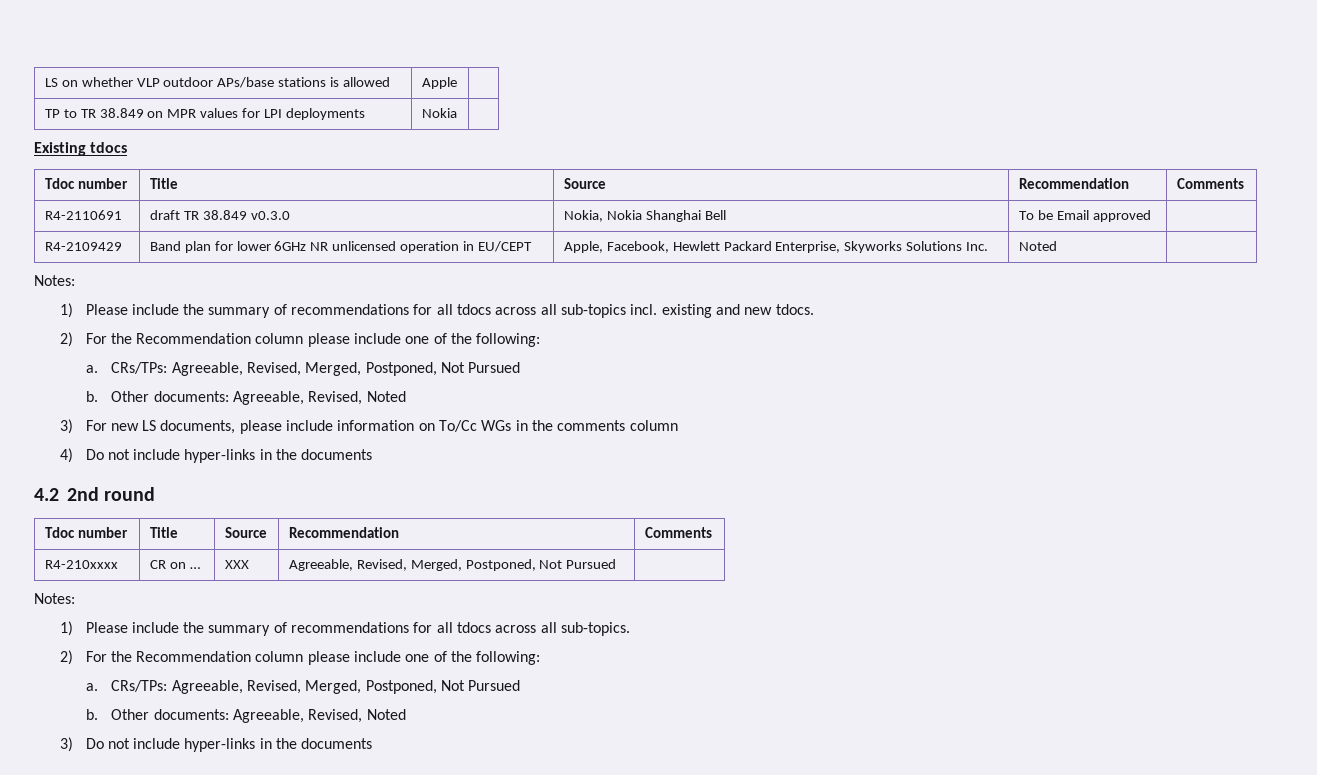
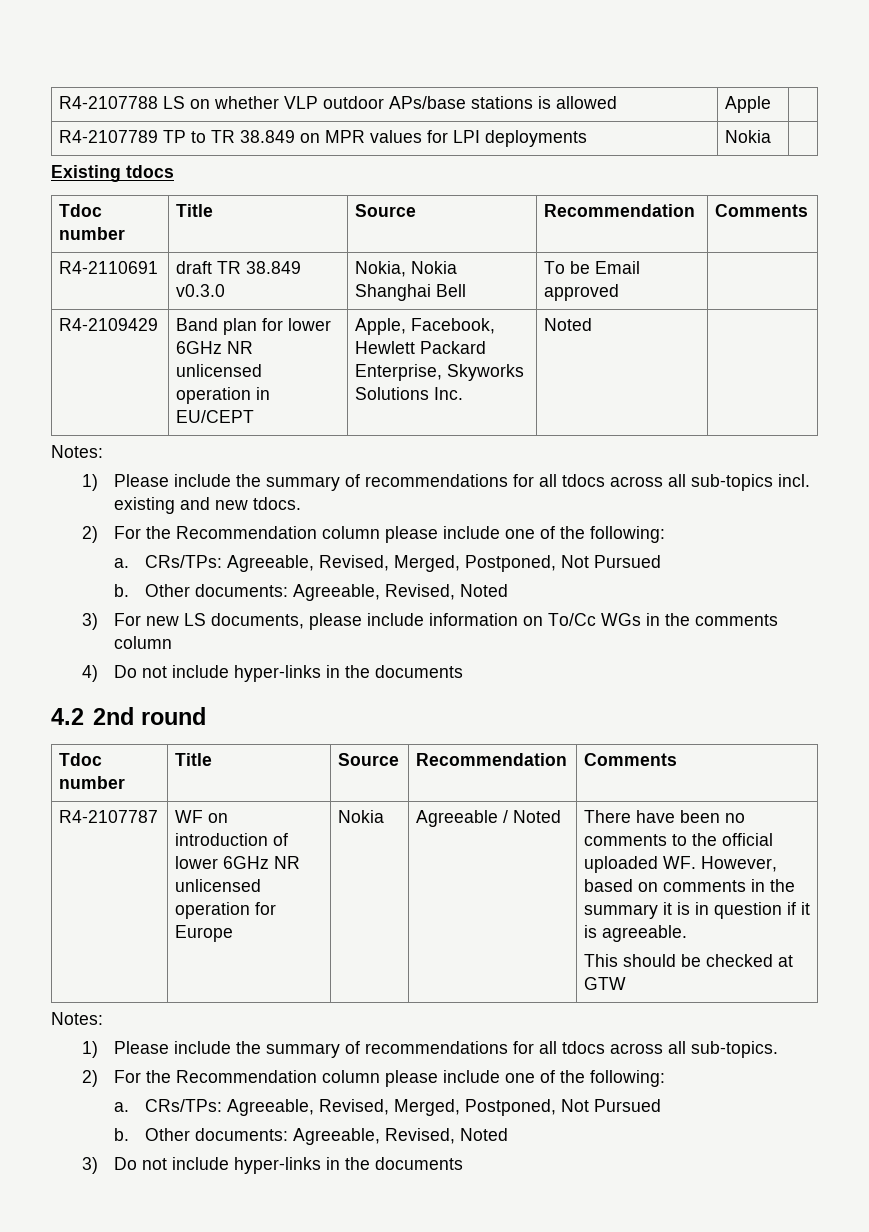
- LS on whether VLP outdoor APs/base stations is allowed | Apple |
+ R4-2107788 LS on whether VLP outdoor APs/base stations is allowed | Apple |
- TP to TR 38.849 on MPR values for LPI deployments | Nokia |
+ R4-2107789 TP to TR 38.849 on MPR values for LPI deployments | Nokia |
- R4-210xxxx | CR on … | XXX | Agreeable, Revised, Merged, Postponed, Not Pursued
+ R4-2107787 | WF on introduction of lower 6GHz NR unlicensed operation for Europe | Nokia | Agreeable / Noted | There have been no comments to the official uploaded WF. However, based on comments in the summary it is in question if it is agreeable.
+ This should be checked at GTW

